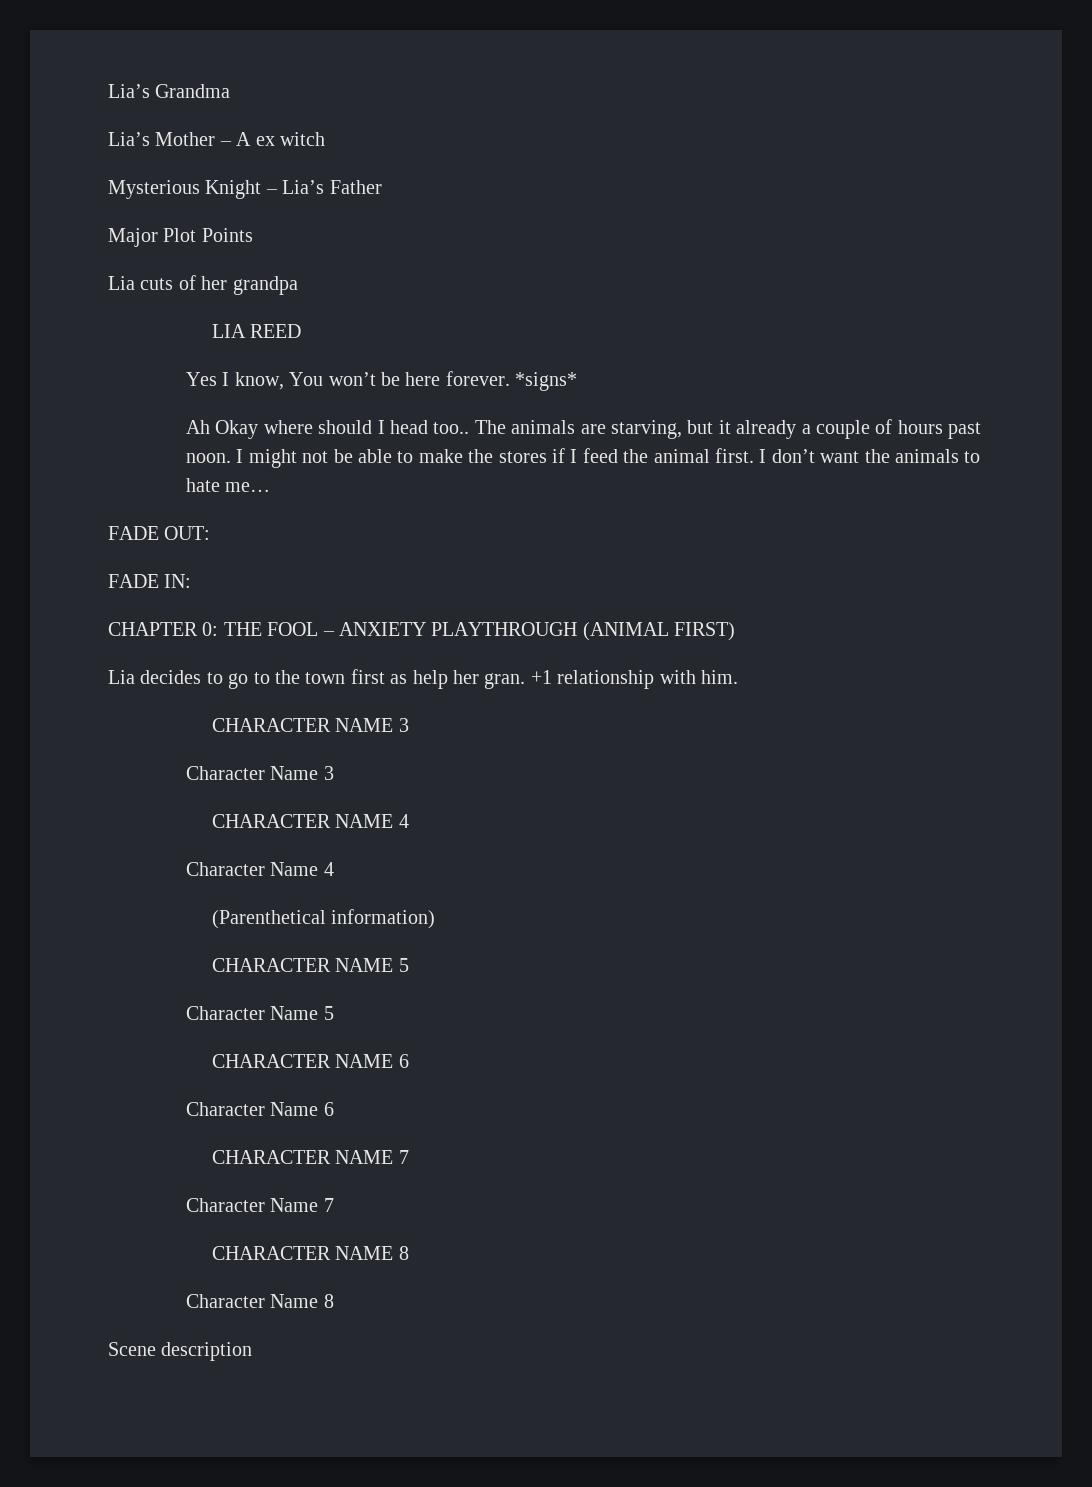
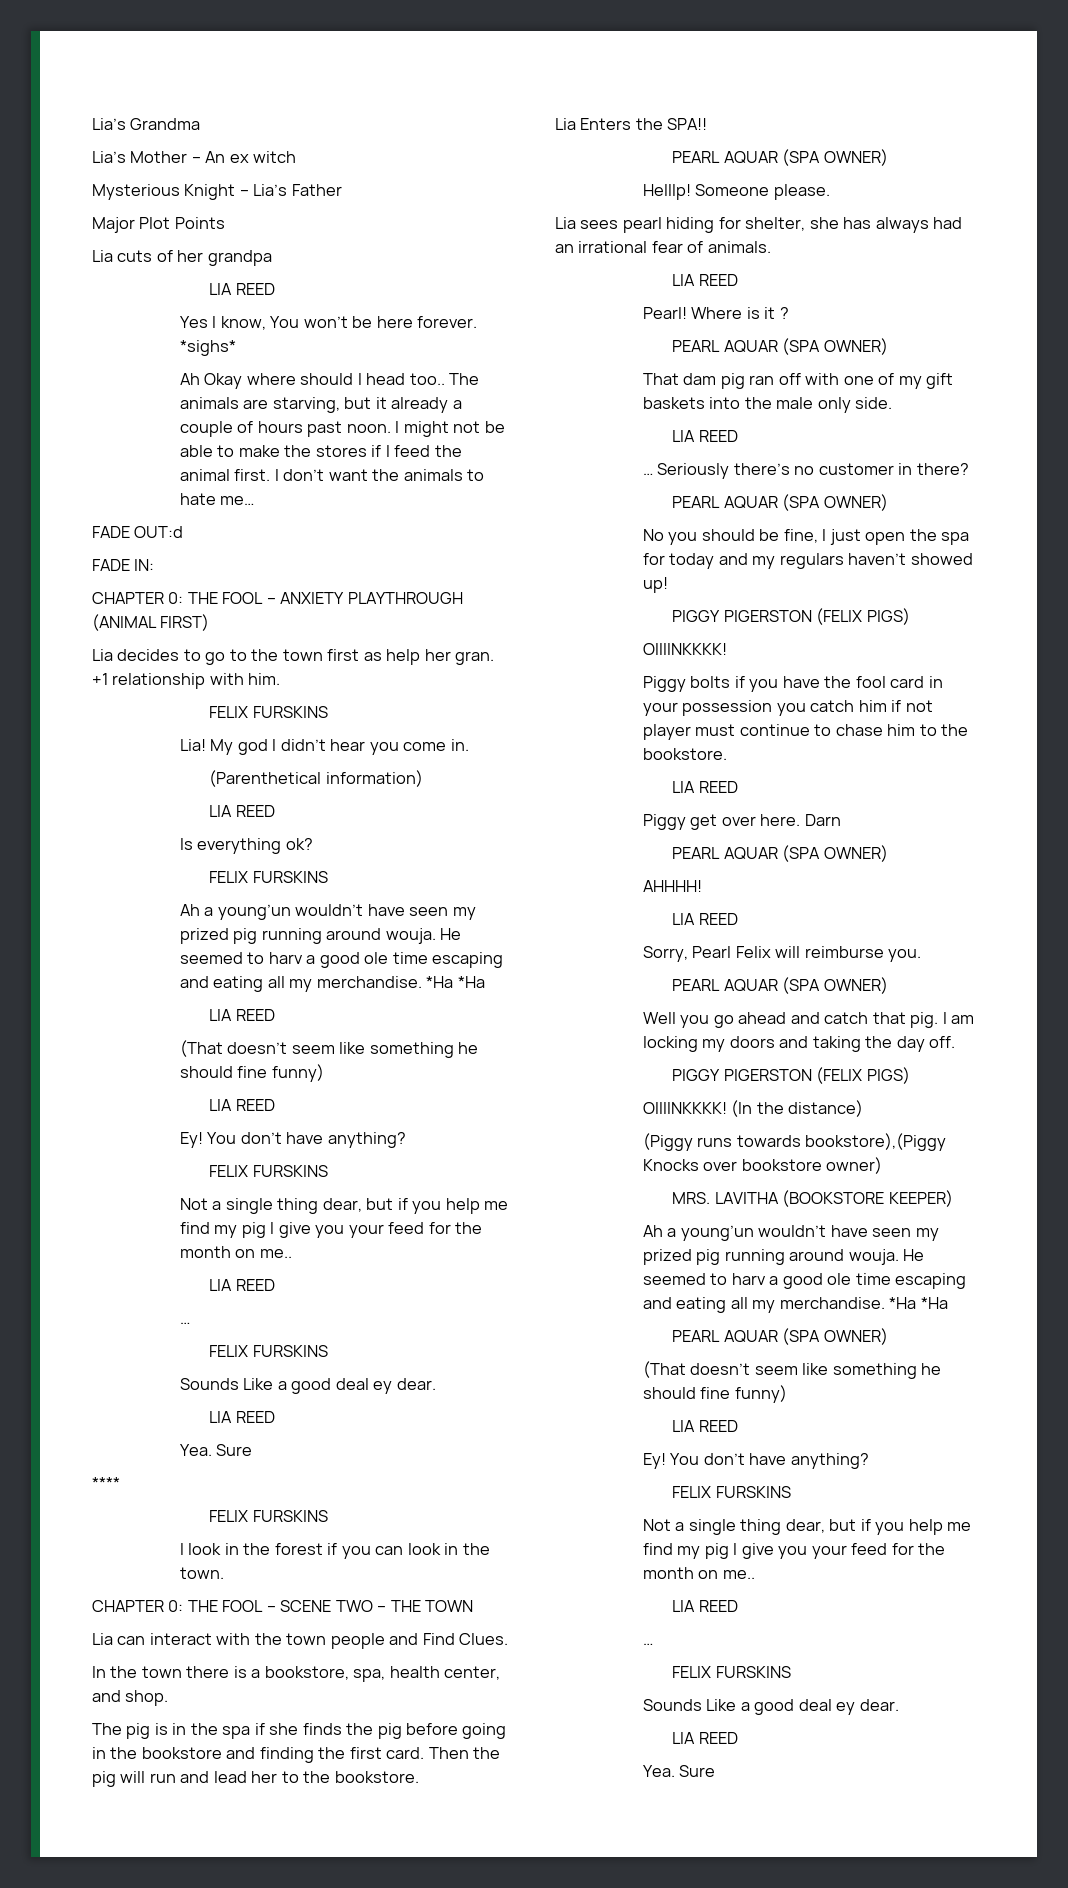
- Lia’s Mother – A ex witch
+ Lia’s Mother – An ex witch
- *signs*
+ *sighs*
- FADE OUT:
+ FADE OUT:d
  +1 relationship with him.
- CHARACTER NAME 3
- Character Name 3
- CHARACTER NAME 4
- Character Name 4
+ FELIX FURSKINS
+ Lia! My god I didn’t hear you come in.
  (Parenthetical information)
- CHARACTER NAME 5
- Character Name 5
- CHARACTER NAME 6
- Character Name 6
- CHARACTER NAME 7
- Character Name 7
- CHARACTER NAME 8
- Character Name 8
- Scene description
+ LIA REED
+ Is everything ok?
+ FELIX FURSKINS
+ Ah a young’un wouldn’t have seen my prized pig running around wouja. He seemed to harv a good ole time escaping and eating all my merchandise. *Ha *Ha
+ LIA REED
+ (That doesn’t seem like something he should fine funny)
+ LIA REED
+ Ey! You don’t have anything?
+ FELIX FURSKINS
+ Not a single thing dear, but if you help me find my pig I give you your feed for the month on me..
+ LIA REED
+ …
+ FELIX FURSKINS
+ Sounds Like a good deal ey dear.
+ LIA REED
+ Yea. Sure
+ ****
+ FELIX FURSKINS
+ I look in the forest if you can look in the town.
+ CHAPTER 0: THE FOOL – SCENE TWO – THE TOWN
+ Lia can interact with the town people and Find Clues.
+ In the town there is a bookstore, spa, health center, and shop.
+ The pig is in the spa if she finds the pig before going in the bookstore and finding the first card. Then the pig will run and lead her to the bookstore.
+ Lia Enters the SPA!!
+ PEARL AQUAR (SPA OWNER)
+ Helllp! Someone please.
+ Lia sees pearl hiding for shelter, she has always had an irrational fear of animals.
+ LIA REED
+ Pearl! Where is it ?
+ PEARL AQUAR (SPA OWNER)
+ That dam pig ran off with one of my gift baskets into the male only side.
+ LIA REED
+ … Seriously there’s no customer in there?
+ PEARL AQUAR (SPA OWNER)
+ No you should be fine, I just open the spa for today and my regulars haven’t showed up!
+ PIGGY PIGERSTON (FELIX PIGS)
+ OIIIINKKKK!
+ Piggy bolts if you have the fool card in your possession you catch him if not player must continue to chase him to the bookstore.
+ LIA REED
+ Piggy get over here. Darn
+ PEARL AQUAR (SPA OWNER)
+ AHHHH!
+ LIA REED
+ Sorry, Pearl Felix will reimburse you.
+ PEARL AQUAR (SPA OWNER)
+ Well you go ahead and catch that pig. I am locking my doors and taking the day off.
+ PIGGY PIGERSTON (FELIX PIGS)
+ OIIIINKKKK! (In the distance)
+ (Piggy runs towards bookstore),(Piggy Knocks over bookstore owner)
+ MRS. LAVITHA (BOOKSTORE KEEPER)
+ Ah a young’un wouldn’t have seen my prized pig running around wouja. He seemed to harv a good ole time escaping and eating all my merchandise. *Ha *Ha
+ PEARL AQUAR (SPA OWNER)
+ (That doesn’t seem like something he should fine funny)
+ LIA REED
+ Ey! You don’t have anything?
+ FELIX FURSKINS
+ Not a single thing dear, but if you help me find my pig I give you your feed for the month on me..
+ LIA REED
+ …
+ FELIX FURSKINS
+ Sounds Like a good deal ey dear.
+ LIA REED
+ Yea. Sure

